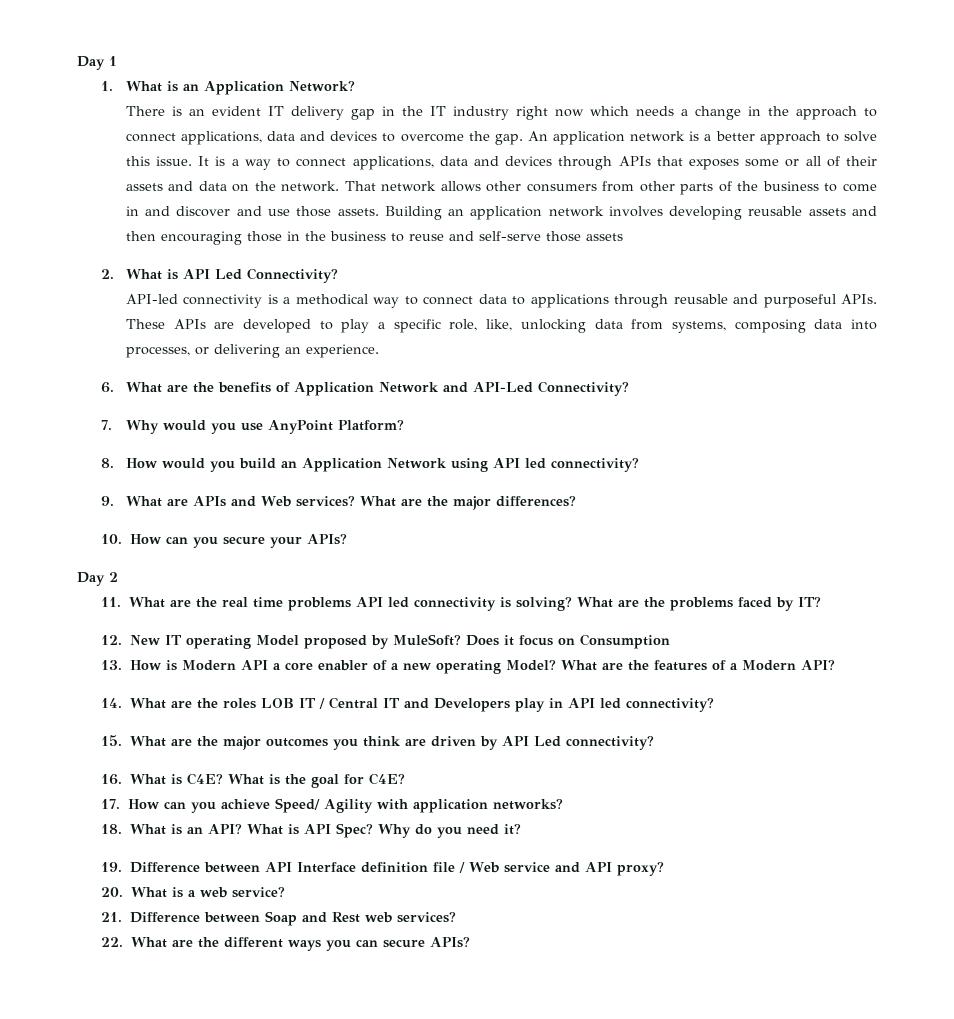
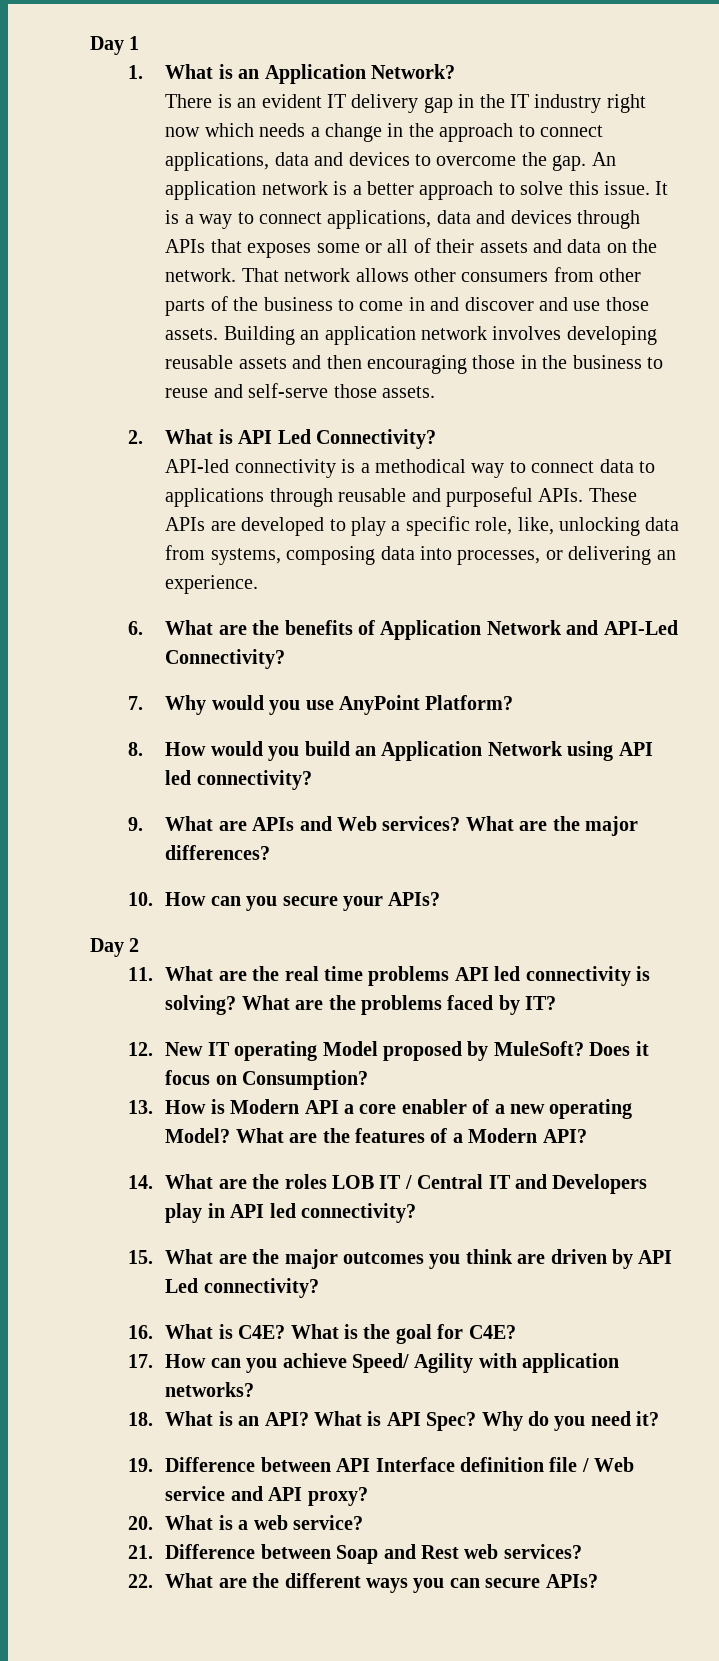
- Building an application network involves developing reusable assets and then encouraging those in the business to reuse and self-serve those assets
+ Building an application network involves developing reusable assets and then encouraging those in the business to reuse and self-serve those assets.
- Does it focus on Consumption
+ Does it focus on Consumption?

